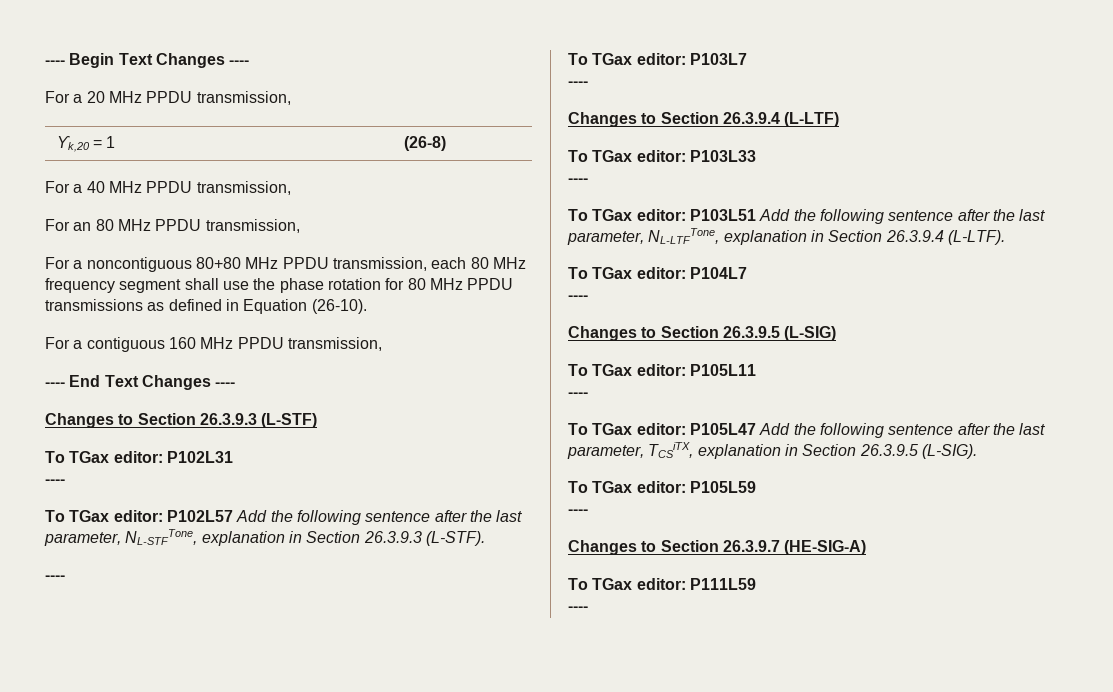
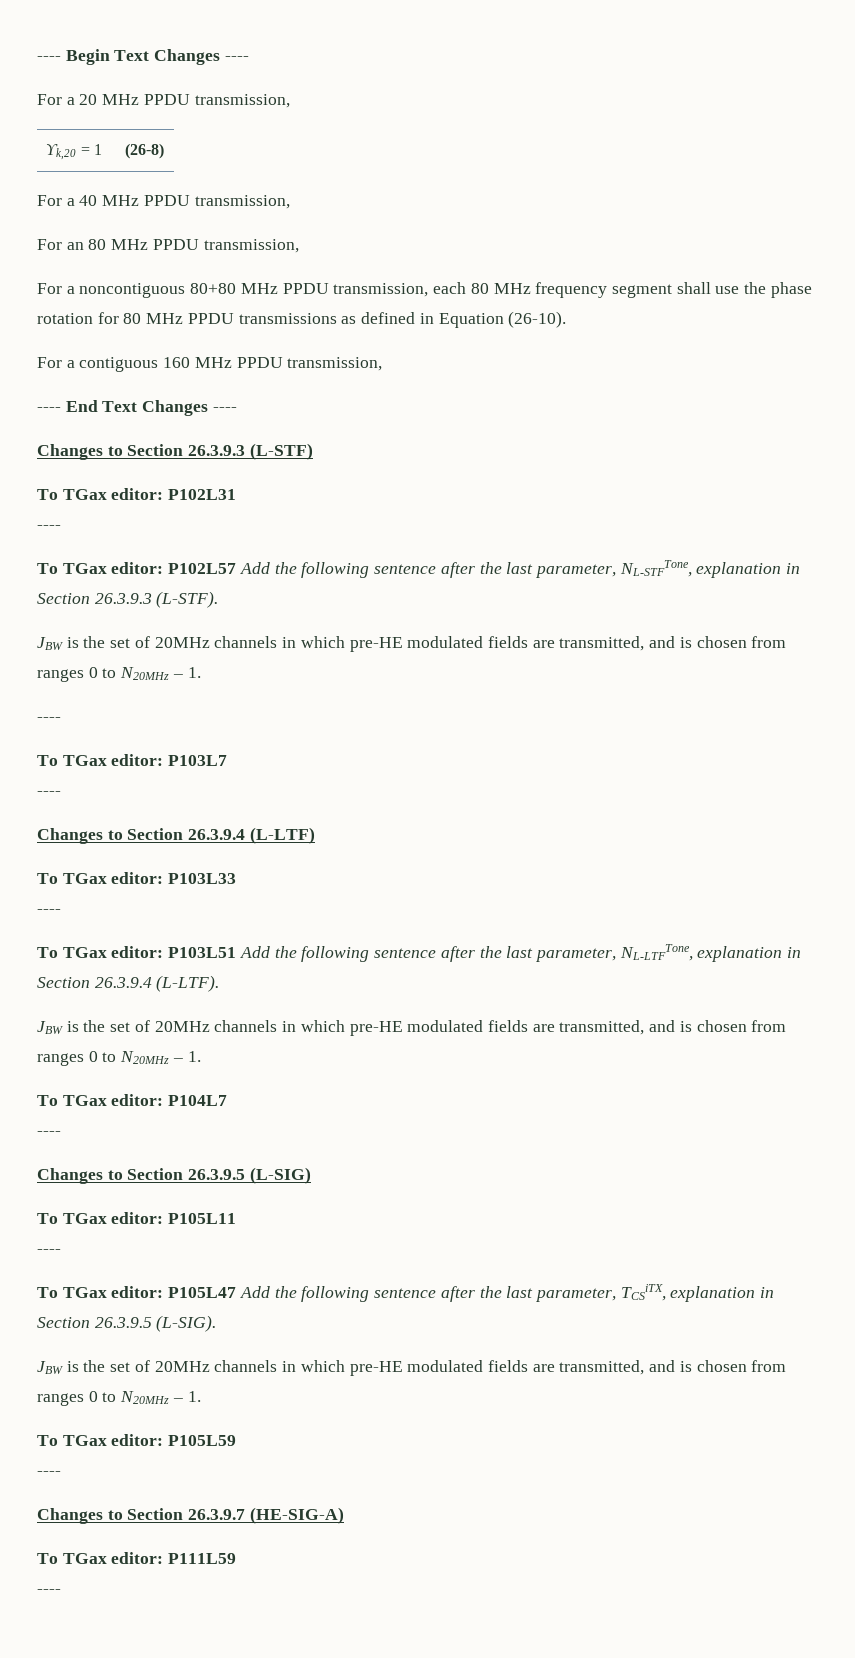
  To TGax editor: P102L57 Add the following sentence after the last parameter, NL-STFTone, explanation in Section 26.3.9.3 (L-STF).
+ JBW is the set of 20MHz channels in which pre-HE modulated fields are transmitted, and is chosen from ranges 0 to N20MHz – 1.
  To TGax editor: P103L51 Add the following sentence after the last parameter, NL-LTFTone, explanation in Section 26.3.9.4 (L-LTF).
+ JBW is the set of 20MHz channels in which pre-HE modulated fields are transmitted, and is chosen from ranges 0 to N20MHz – 1.
  To TGax editor: P105L47 Add the following sentence after the last parameter, TCSiTX, explanation in Section 26.3.9.5 (L-SIG).
+ JBW is the set of 20MHz channels in which pre-HE modulated fields are transmitted, and is chosen from ranges 0 to N20MHz – 1.

